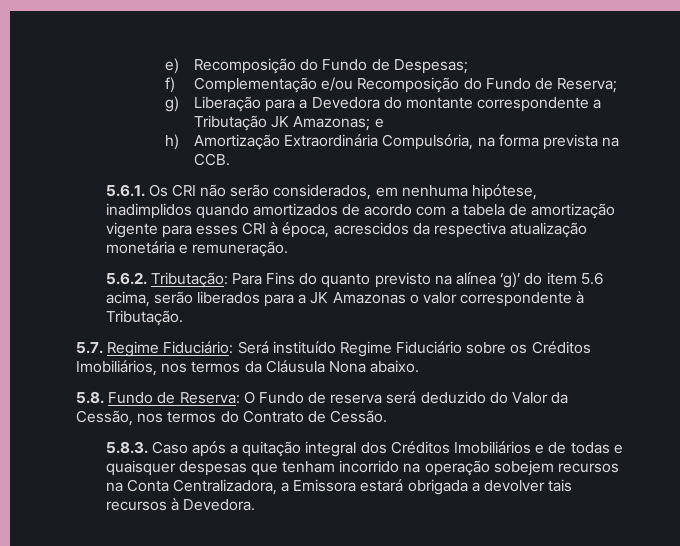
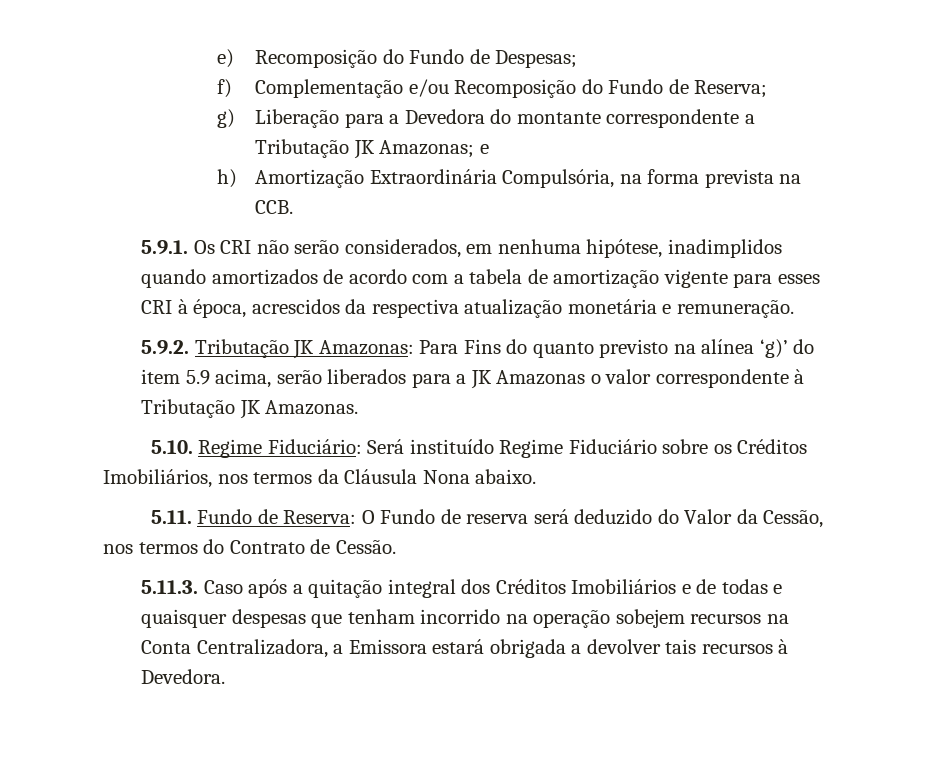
- 5.6.1. Os CRI não serão considerados, em nenhuma hipótese, inadimplidos quando amortizados de acordo com a tabela de amortização vigente para esses CRI à época, acrescidos da respectiva atualização monetária e remuneração.
+ 5.9.1. Os CRI não serão considerados, em nenhuma hipótese, inadimplidos quando amortizados de acordo com a tabela de amortização vigente para esses CRI à época, acrescidos da respectiva atualização monetária e remuneração.
- 5.6.2. Tributação: Para Fins do quanto previsto na alínea ‘g)’ do item 5.6 acima, serão liberados para a JK Amazonas o valor correspondente à Tributação.
- 5.7. Regime Fiduciário: Será instituído Regime Fiduciário sobre os Créditos Imobiliários, nos termos da Cláusula Nona abaixo.
+ 5.9.2. Tributação JK Amazonas: Para Fins do quanto previsto na alínea ‘g)’ do item 5.9 acima, serão liberados para a JK Amazonas o valor correspondente à Tributação JK Amazonas.
+ 5.10. Regime Fiduciário: Será instituído Regime Fiduciário sobre os Créditos Imobiliários, nos termos da Cláusula Nona abaixo.
- 5.8. Fundo de Reserva: O Fundo de reserva será deduzido do Valor da Cessão, nos termos do Contrato de Cessão.
+ 5.11. Fundo de Reserva: O Fundo de reserva será deduzido do Valor da Cessão, nos termos do Contrato de Cessão.
- 5.8.3. Caso após a quitação integral dos Créditos Imobiliários e de todas e quaisquer despesas que tenham incorrido na operação sobejem recursos na Conta Centralizadora, a Emissora estará obrigada a devolver tais recursos à Devedora.
+ 5.11.3. Caso após a quitação integral dos Créditos Imobiliários e de todas e quaisquer despesas que tenham incorrido na operação sobejem recursos na Conta Centralizadora, a Emissora estará obrigada a devolver tais recursos à Devedora.

